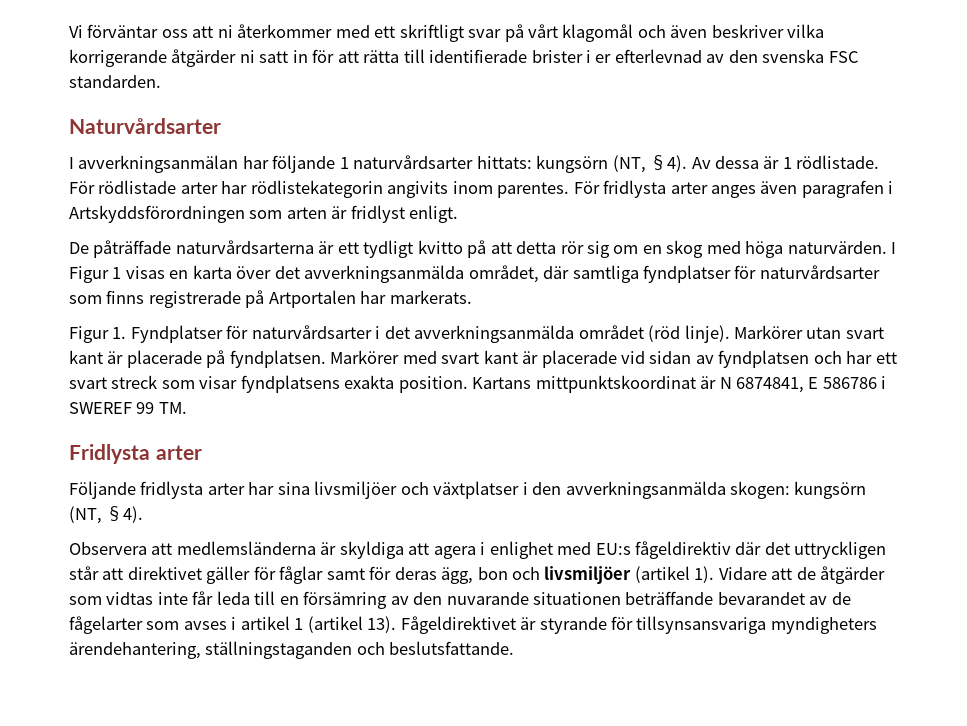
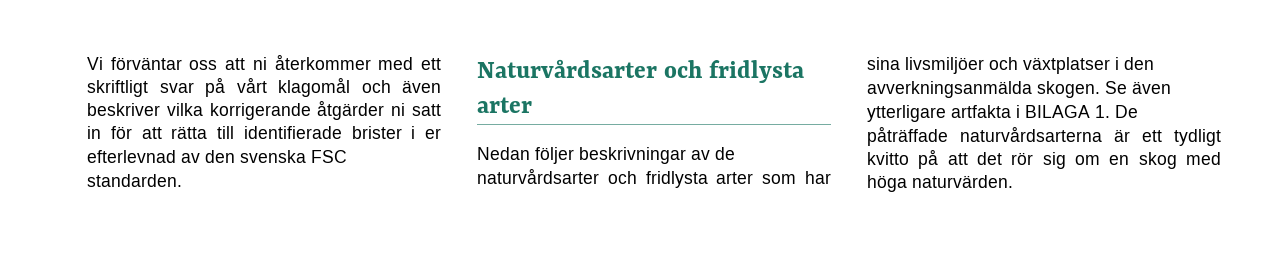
- Naturvårdsarter
- I avverkningsanmälan har följande 1 naturvårdsarter hittats: kungsörn (NT, §4). Av dessa är 1 rödlistade. För rödlistade arter har rödlistekategorin angivits inom parentes. För fridlysta arter anges även paragrafen i Artskyddsförordningen som arten är fridlyst enligt.
- De påträffade naturvårdsarterna är ett tydligt kvitto på att detta rör sig om en skog med höga naturvärden. I Figur 1 visas en karta över det avverkningsanmälda området, där samtliga fyndplatser för naturvårdsarter som finns registrerade på Artportalen har markerats.
- Figur 1. Fyndplatser för naturvårdsarter i det avverkningsanmälda området (röd linje). Markörer utan svart kant är placerade på fyndplatsen. Markörer med svart kant är placerade vid sidan av fyndplatsen och har ett svart streck som visar fyndplatsens exakta position. Kartans mittpunktskoordinat är N 6874841, E 586786 i SWEREF 99 TM.
- Fridlysta arter
- Följande fridlysta arter har sina livsmiljöer och växtplatser i den avverkningsanmälda skogen: kungsörn (NT, §4).
- Observera att medlemsländerna är skyldiga att agera i enlighet med EU:s fågeldirektiv där det uttryckligen står att direktivet gäller för fåglar samt för deras ägg, bon och livsmiljöer (artikel 1). Vidare att de åtgärder som vidtas inte får leda till en försämring av den nuvarande situationen beträffande bevarandet av de fågelarter som avses i artikel 1 (artikel 13). Fågeldirektivet är styrande för tillsynsansvariga myndigheters ärendehantering, ställningstaganden och beslutsfattande.
+ Naturvårdsarter och fridlysta arter
+ Nedan följer beskrivningar av de naturvårdsarter och fridlysta arter som har sina livsmiljöer och växtplatser i den avverkningsanmälda skogen. Se även ytterligare artfakta i BILAGA 1. De påträffade naturvårdsarterna är ett tydligt kvitto på att det rör sig om en skog med höga naturvärden.

